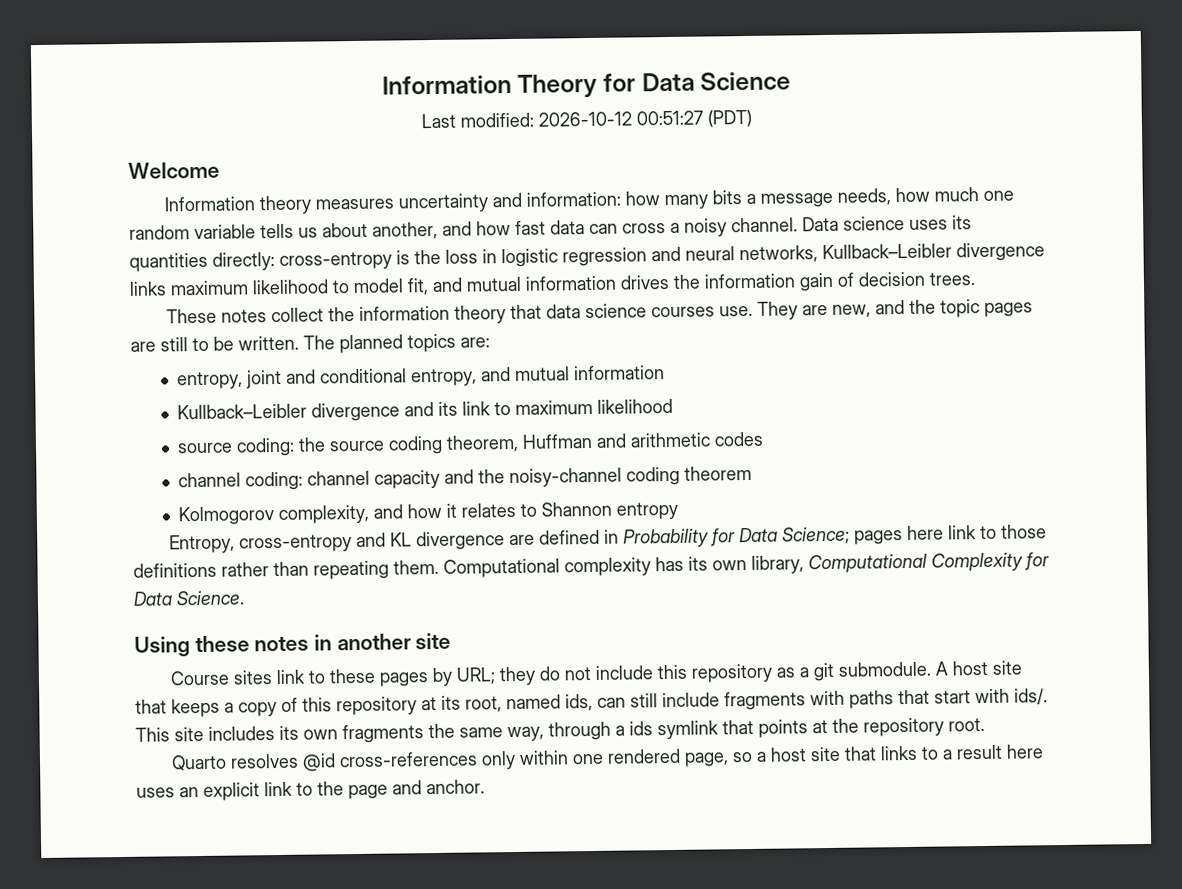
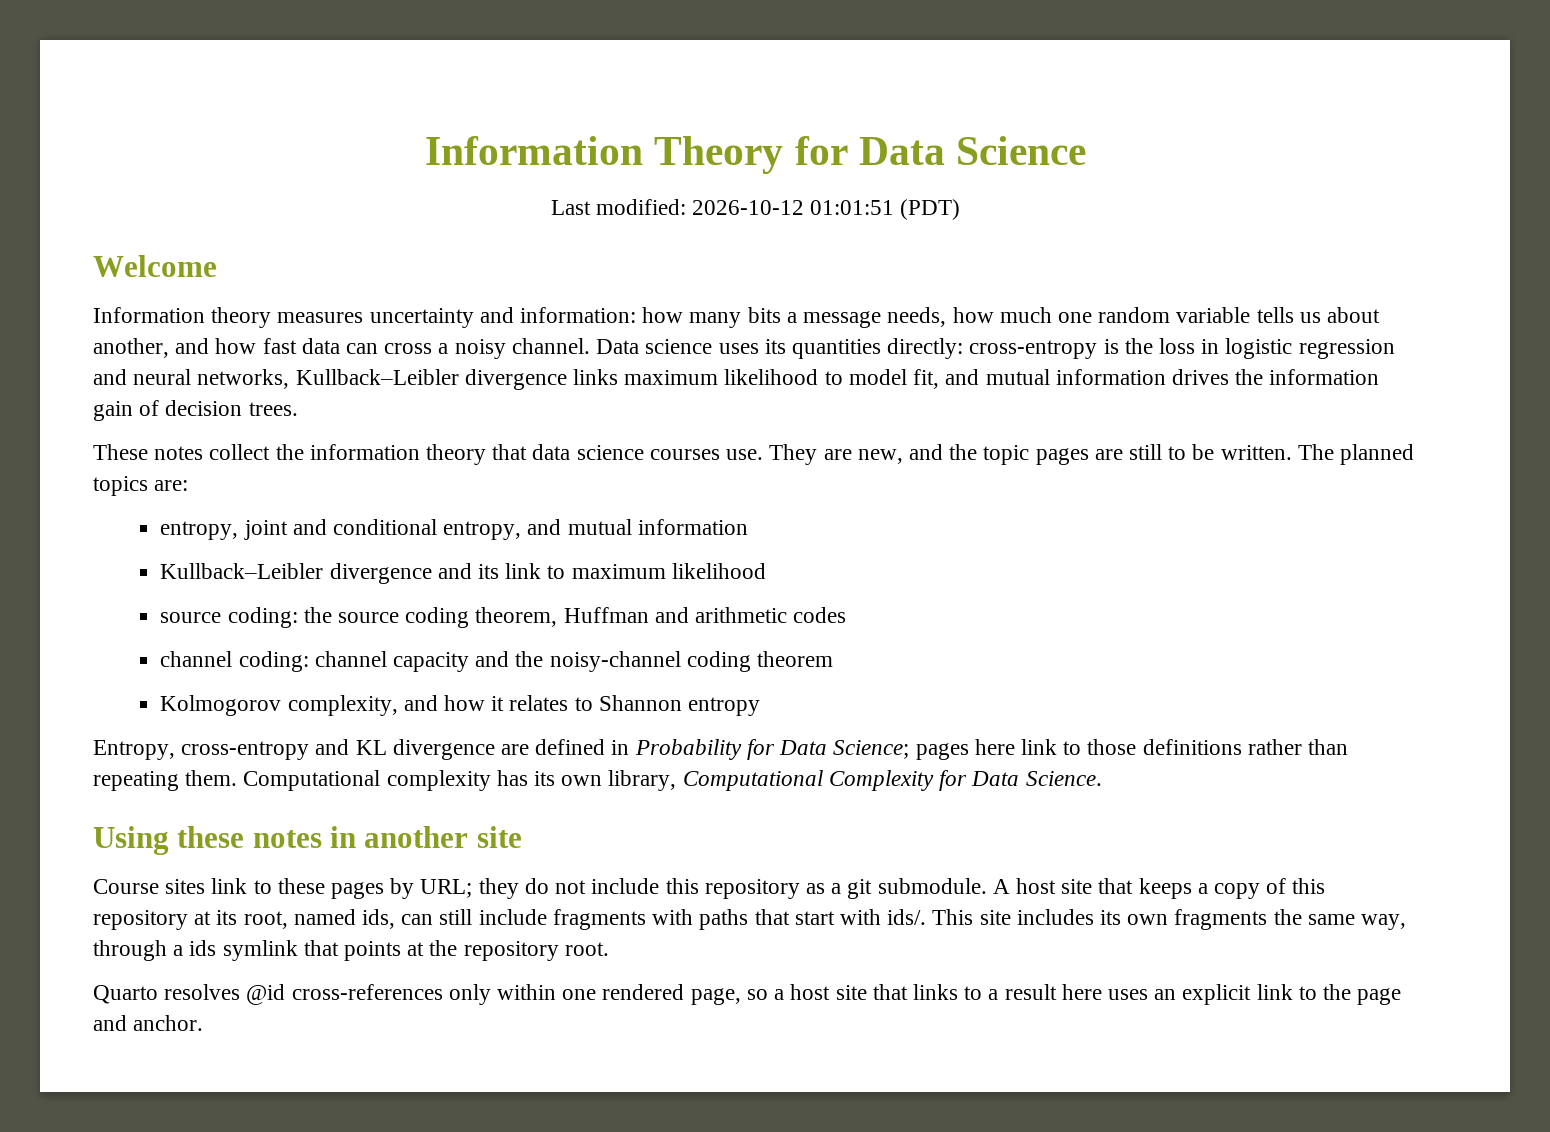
- Last modified: 2026-10-12 00:51:27 (PDT)
+ Last modified: 2026-10-12 01:01:51 (PDT)

